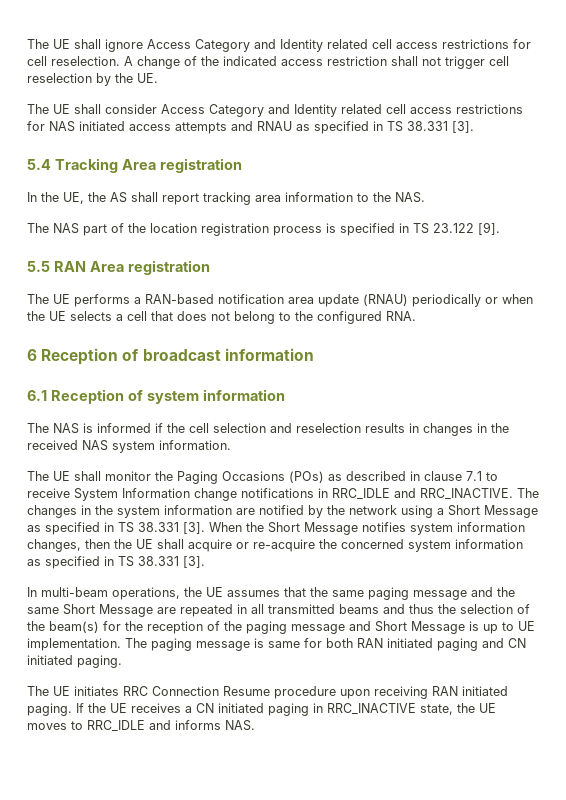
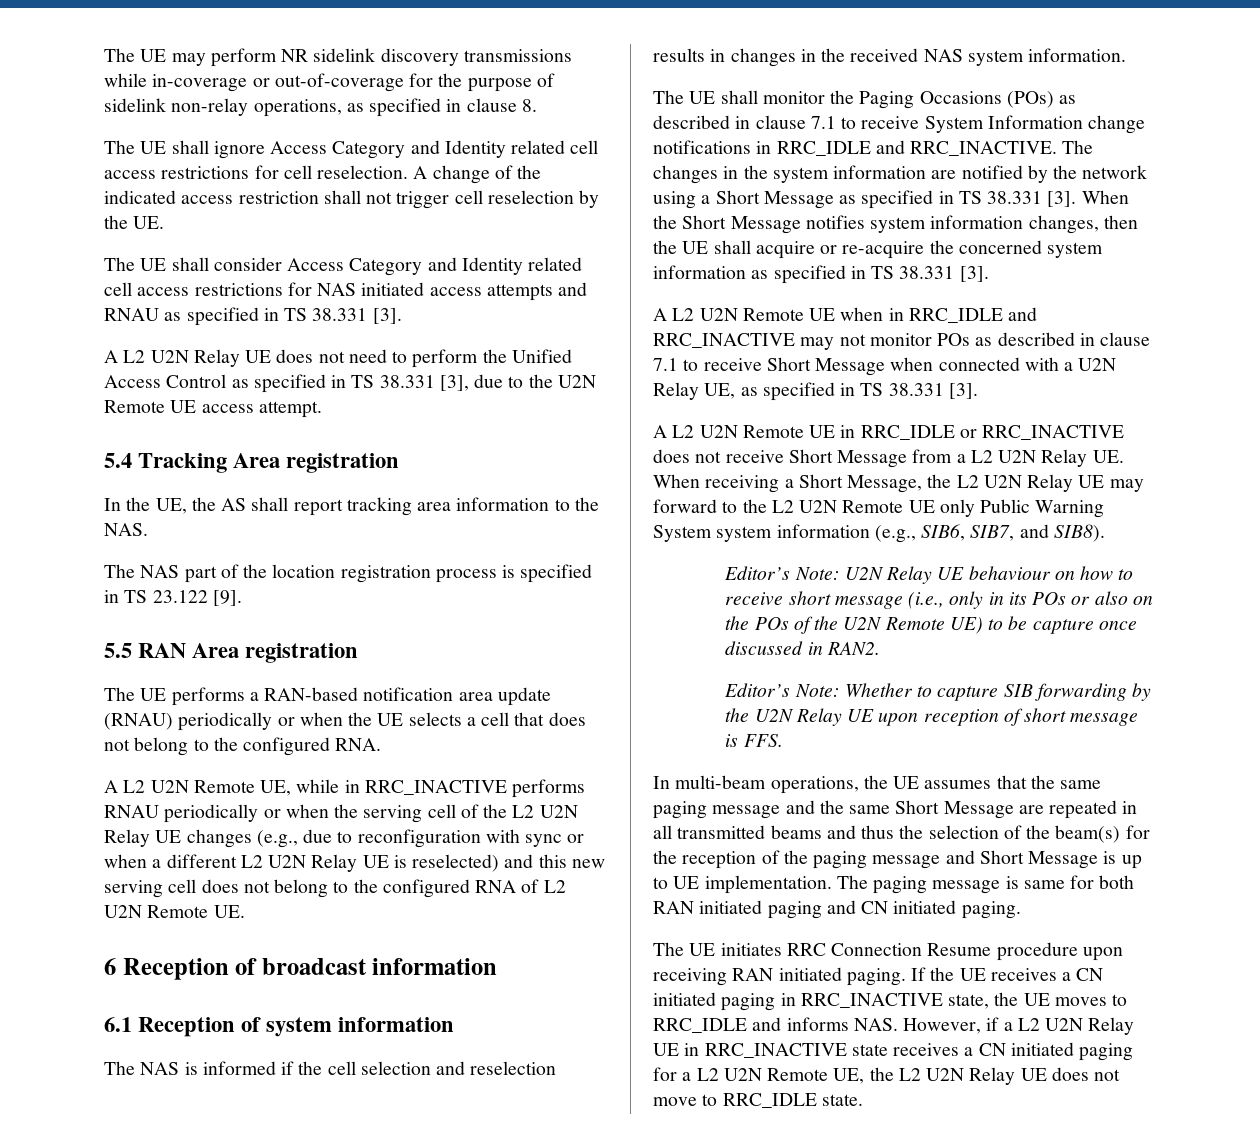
+ The UE may perform NR sidelink discovery transmissions while in-coverage or out-of-coverage for the purpose of sidelink non-relay operations, as specified in clause 8.
+ A L2 U2N Relay UE does not need to perform the Unified Access Control as specified in TS 38.331 [3], due to the U2N Remote UE access attempt.
+ A L2 U2N Remote UE, while in RRC_INACTIVE performs RNAU periodically or when the serving cell of the L2 U2N Relay UE changes (e.g., due to reconfiguration with sync or when a different L2 U2N Relay UE is reselected) and this new serving cell does not belong to the configured RNA of L2 U2N Remote UE.
+ A L2 U2N Remote UE when in RRC_IDLE and RRC_INACTIVE may not monitor POs as described in clause 7.1 to receive Short Message when connected with a U2N Relay UE, as specified in TS 38.331 [3].
+ A L2 U2N Remote UE in RRC_IDLE or RRC_INACTIVE does not receive Short Message from a L2 U2N Relay UE. When receiving a Short Message, the L2 U2N Relay UE may forward to the L2 U2N Remote UE only Public Warning System system information (e.g., SIB6, SIB7, and SIB8).
+ Editor’s Note: U2N Relay UE behaviour on how to receive short message (i.e., only in its POs or also on the POs of the U2N Remote UE) to be capture once discussed in RAN2.
+ Editor’s Note: Whether to capture SIB forwarding by the U2N Relay UE upon reception of short message is FFS.
- If the UE receives a CN initiated paging in RRC_INACTIVE state, the UE moves to RRC_IDLE and informs NAS.
+ If the UE receives a CN initiated paging in RRC_INACTIVE state, the UE moves to RRC_IDLE and informs NAS. However, if a L2 U2N Relay UE in RRC_INACTIVE state receives a CN initiated paging for a L2 U2N Remote UE, the L2 U2N Relay UE does not move to RRC_IDLE state.

